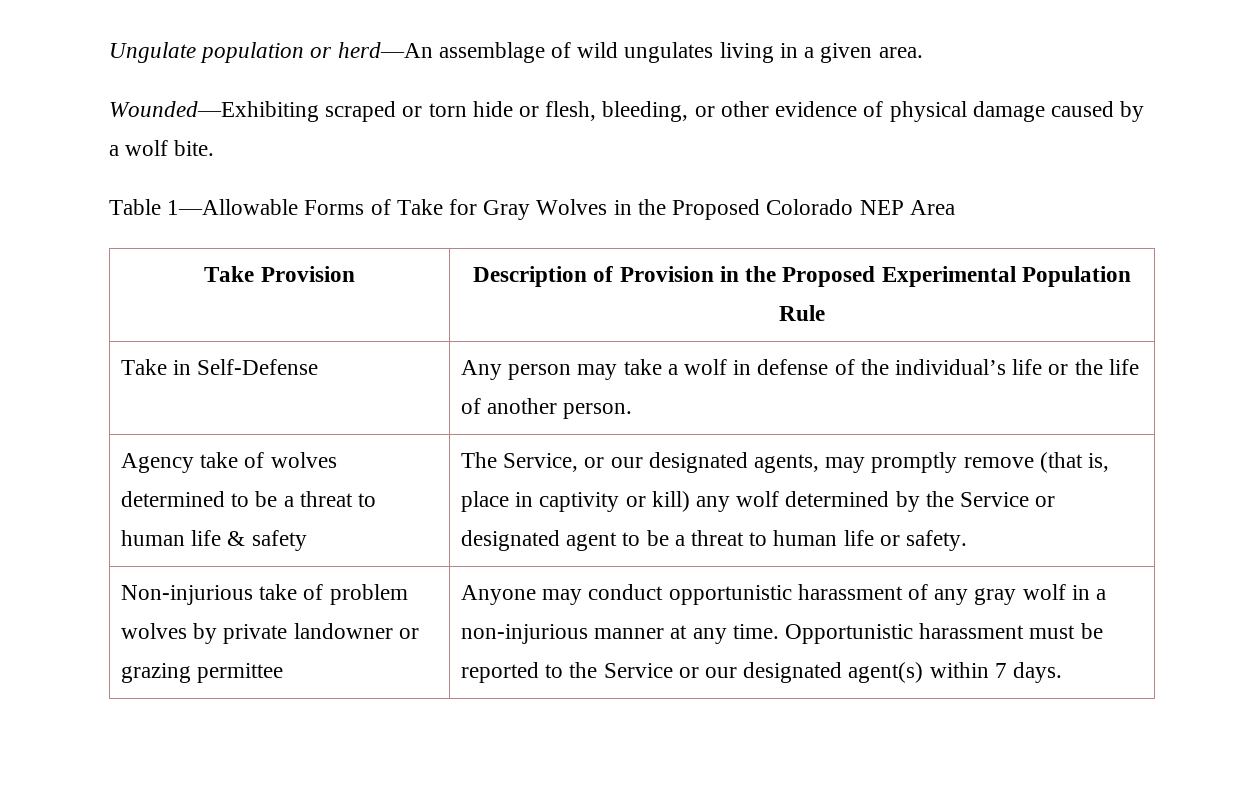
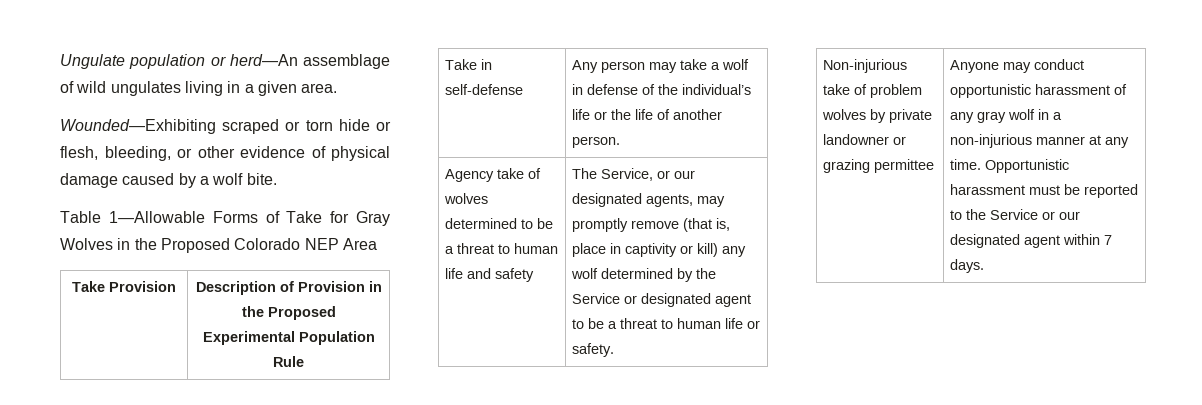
- Take in Self-Defense | Any person may take a wolf in defense of the individual’s life or the life of another person.
+ Take in self-defense | Any person may take a wolf in defense of the individual’s life or the life of another person.
- Agency take of wolves determined to be a threat to human life & safety
+ Agency take of wolves determined to be a threat to human life and safety
- Opportunistic harassment must be reported to the Service or our designated agent(s) within 7 days.
+ Opportunistic harassment must be reported to the Service or our designated agent within 7 days.

